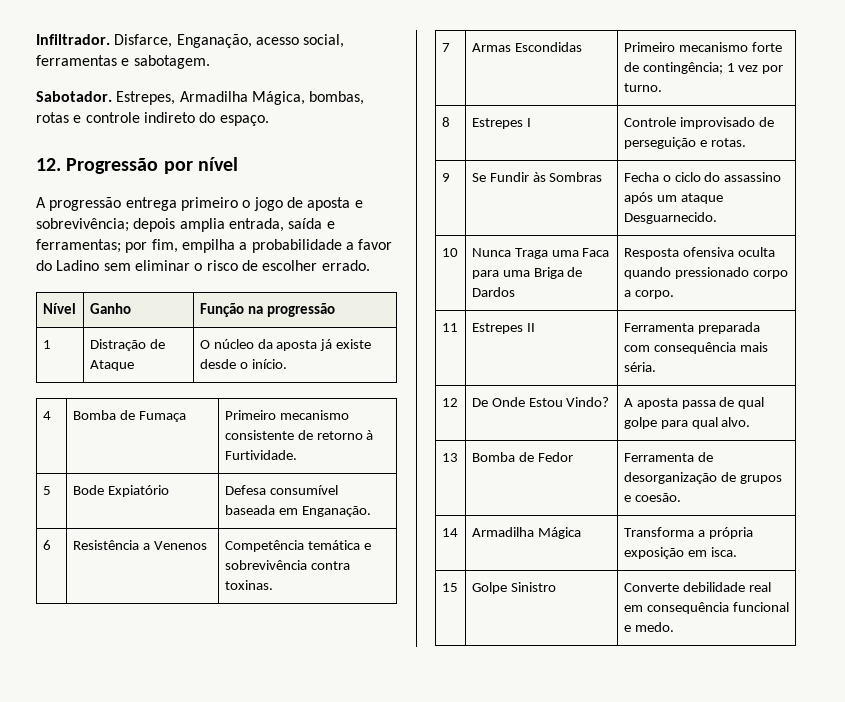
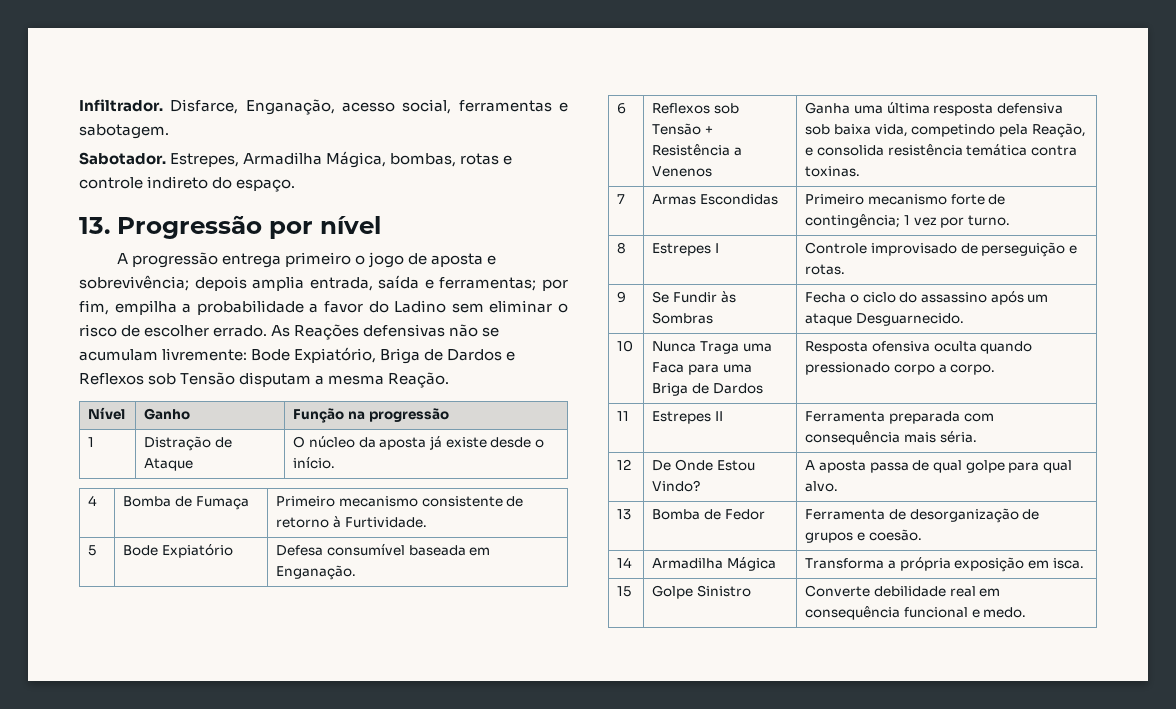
- 12. Progressão por nível
+ 13. Progressão por nível
+ As Reações defensivas não se acumulam livremente: Bode Expiatório, Briga de Dardos e Reflexos sob Tensão disputam a mesma Reação.
- 6 | Resistência a Venenos | Competência temática e sobrevivência contra toxinas.
+ 6 | Reflexos sob Tensão + Resistência a Venenos | Ganha uma última resposta defensiva sob baixa vida, competindo pela Reação, e consolida resistência temática contra toxinas.

